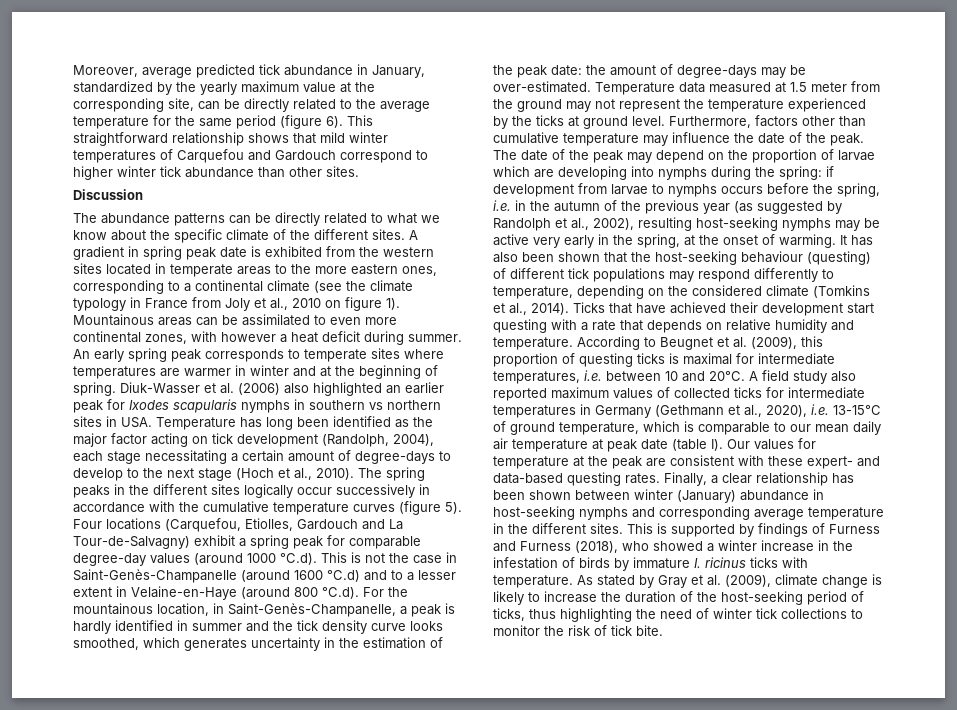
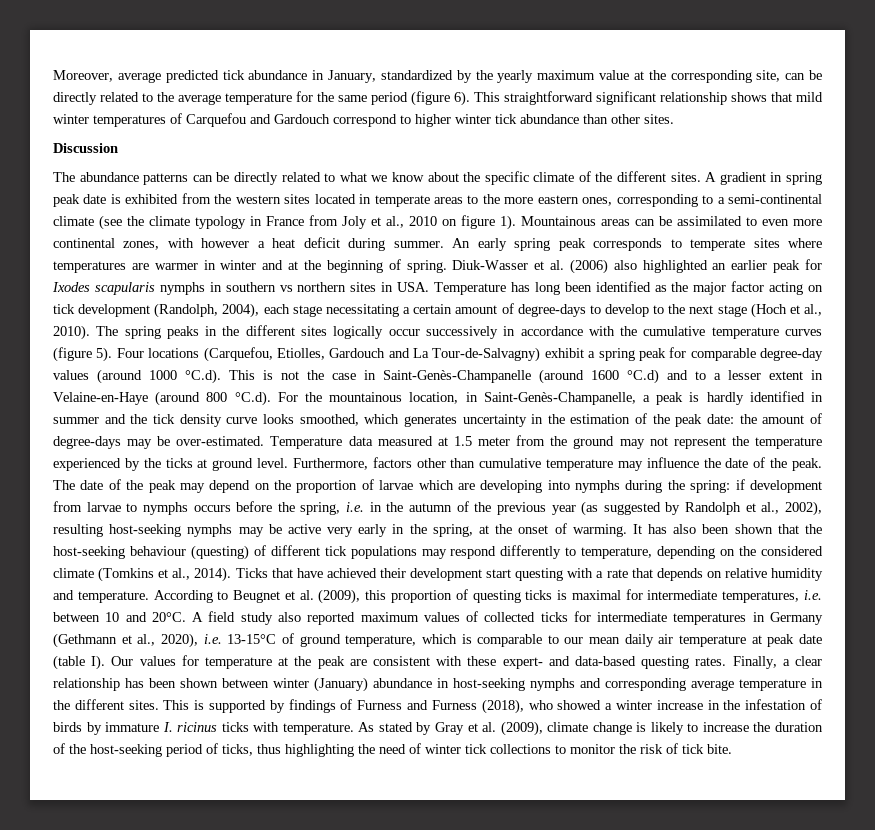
- This straightforward relationship shows that mild winter temperatures of Carquefou and Gardouch correspond to higher winter tick abundance than other sites.
+ This straightforward significant relationship shows that mild winter temperatures of Carquefou and Gardouch correspond to higher winter tick abundance than other sites.
- A gradient in spring peak date is exhibited from the western sites located in temperate areas to the more eastern ones, corresponding to a continental climate (see the climate typology in France from Joly et al., 2010 on figure 1).
+ A gradient in spring peak date is exhibited from the western sites located in temperate areas to the more eastern ones, corresponding to a semi-continental climate (see the climate typology in France from Joly et al., 2010 on figure 1).

